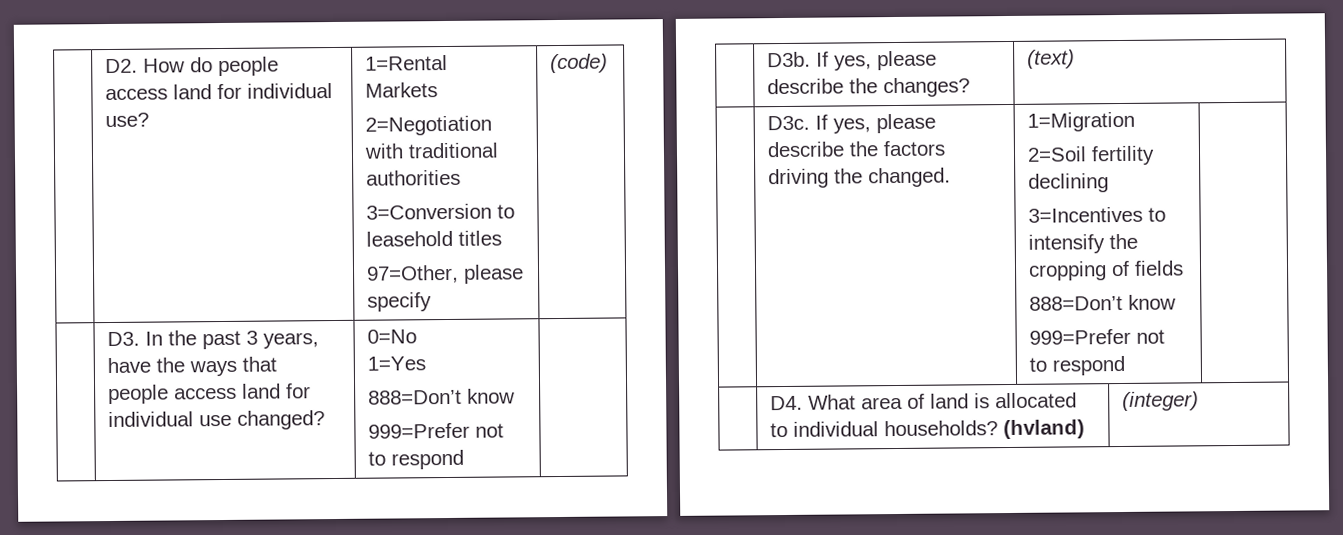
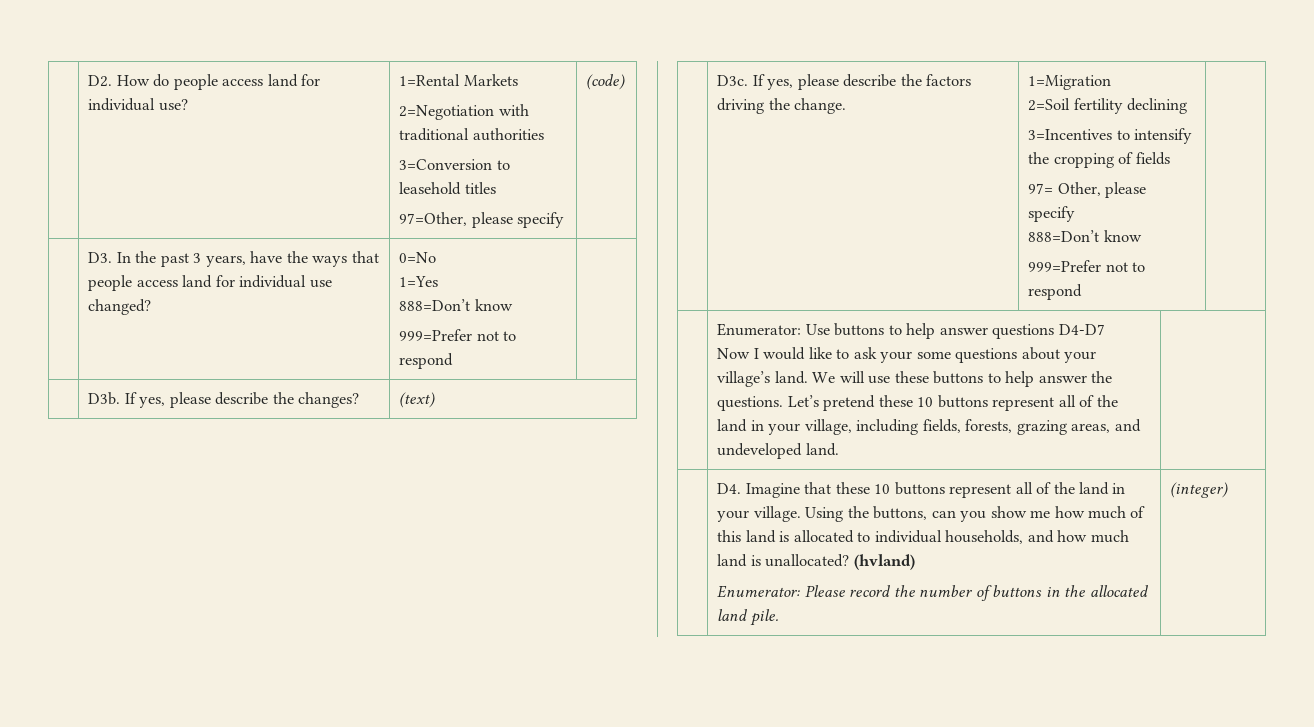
- | D3c. If yes, please describe the factors driving the changed. | 1=Migration
+ | D3c. If yes, please describe the factors driving the change. | 1=Migration
  2=Soil fertility declining
  3=Incentives to intensify the cropping of fields
+ 97= Other, please specify
  888=Don’t know
  999=Prefer not to respond |
- | D4. What area of land is allocated to individual households? (hvland) | (integer)
+ | Enumerator: Use buttons to help answer questions D4-D7
+ Now I would like to ask your some questions about your village’s land. We will use these buttons to help answer the questions. Let’s pretend these 10 buttons represent all of the land in your village, including fields, forests, grazing areas, and undeveloped land. |
+ | D4. Imagine that these 10 buttons represent all of the land in your village. Using the buttons, can you show me how much of this land is allocated to individual households, and how much land is unallocated? (hvland)
+ Enumerator: Please record the number of buttons in the allocated land pile. | (integer)

